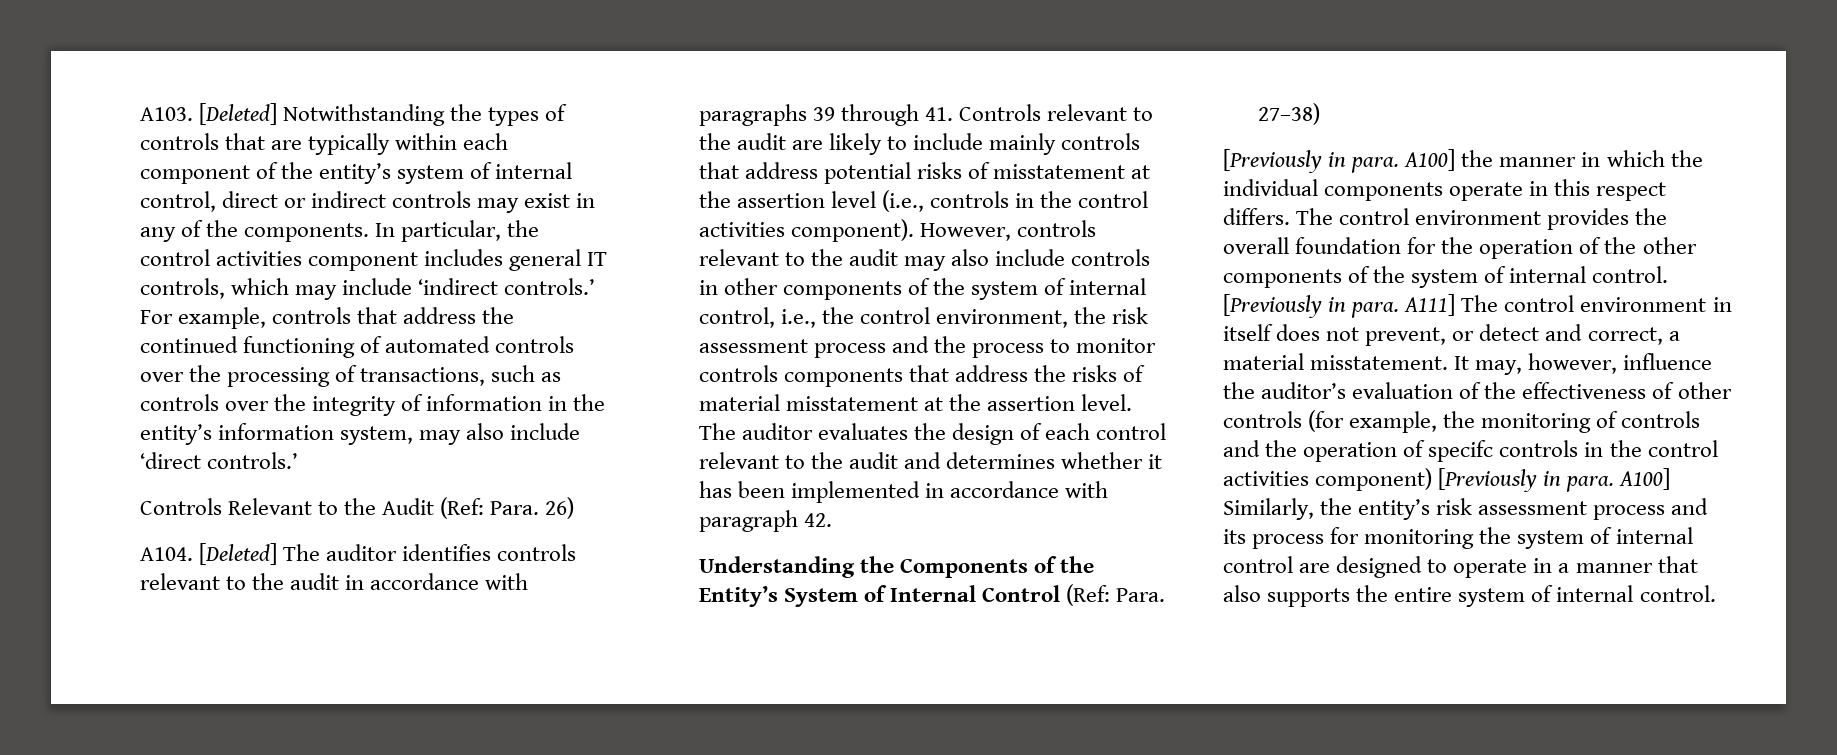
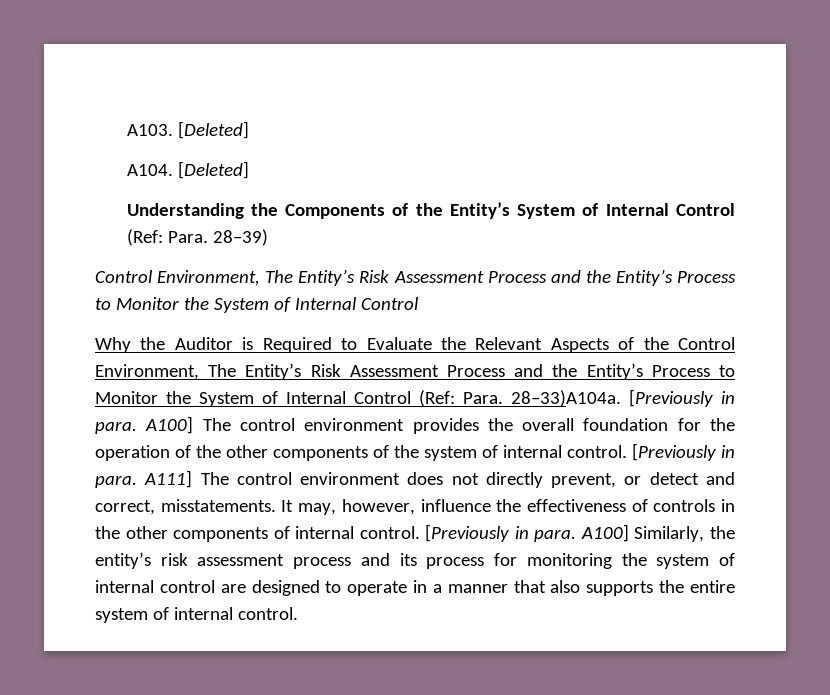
- A103. [Deleted] Notwithstanding the types of controls that are typically within each component of the entity’s system of internal control, direct or indirect controls may exist in any of the components. In particular, the control activities component includes general IT controls, which may include ‘indirect controls.’ For example, controls that address the continued functioning of automated controls over the processing of transactions, such as controls over the integrity of information in the entity’s information system, may also include ‘direct controls.’
- Controls Relevant to the Audit (Ref: Para. 26)
- A104. [Deleted] The auditor identifies controls relevant to the audit in accordance with paragraphs 39 through 41. Controls relevant to the audit are likely to include mainly controls that address potential risks of misstatement at the assertion level (i.e., controls in the control activities component). However, controls relevant to the audit may also include controls in other components of the system of internal control, i.e., the control environment, the risk assessment process and the process to monitor controls components that address the risks of material misstatement at the assertion level. The auditor evaluates the design of each control relevant to the audit and determines whether it has been implemented in accordance with paragraph 42.
+ A103. [Deleted]
+ A104. [Deleted]
- Understanding the Components of the Entity’s System of Internal Control (Ref: Para. 27–38)
- [Previously in para. A100] the manner in which the individual components operate in this respect differs. The control environment provides the overall foundation for the operation of the other components of the system of internal control.
+ Understanding the Components of the Entity’s System of Internal Control (Ref: Para. 28–39)
+ Control Environment, The Entity’s Risk Assessment Process and the Entity’s Process to Monitor the System of Internal Control
+ Why the Auditor is Required to Evaluate the Relevant Aspects of the Control Environment, The Entity’s Risk Assessment Process and the Entity’s Process to Monitor the System of Internal Control (Ref: Para. 28–33)A104a. [Previously in para. A100] The control environment provides the overall foundation for the operation of the other components of the system of internal control.
- [Previously in para. A111] The control environment in itself does not prevent, or detect and correct, a material misstatement.
+ [Previously in para. A111] The control environment does not directly prevent, or detect and correct, misstatements.
- It may, however, influence the auditor’s evaluation of the effectiveness of other controls (for example, the monitoring of controls and the operation of specifc controls in the control activities component) [Previously in para. A100] Similarly, the entity’s risk assessment process and its process for monitoring the system of internal control are designed to operate in a manner that also supports the entire system of internal control.
+ It may, however, influence the effectiveness of controls in the other components of internal control. [Previously in para. A100] Similarly, the entity’s risk assessment process and its process for monitoring the system of internal control are designed to operate in a manner that also supports the entire system of internal control.

